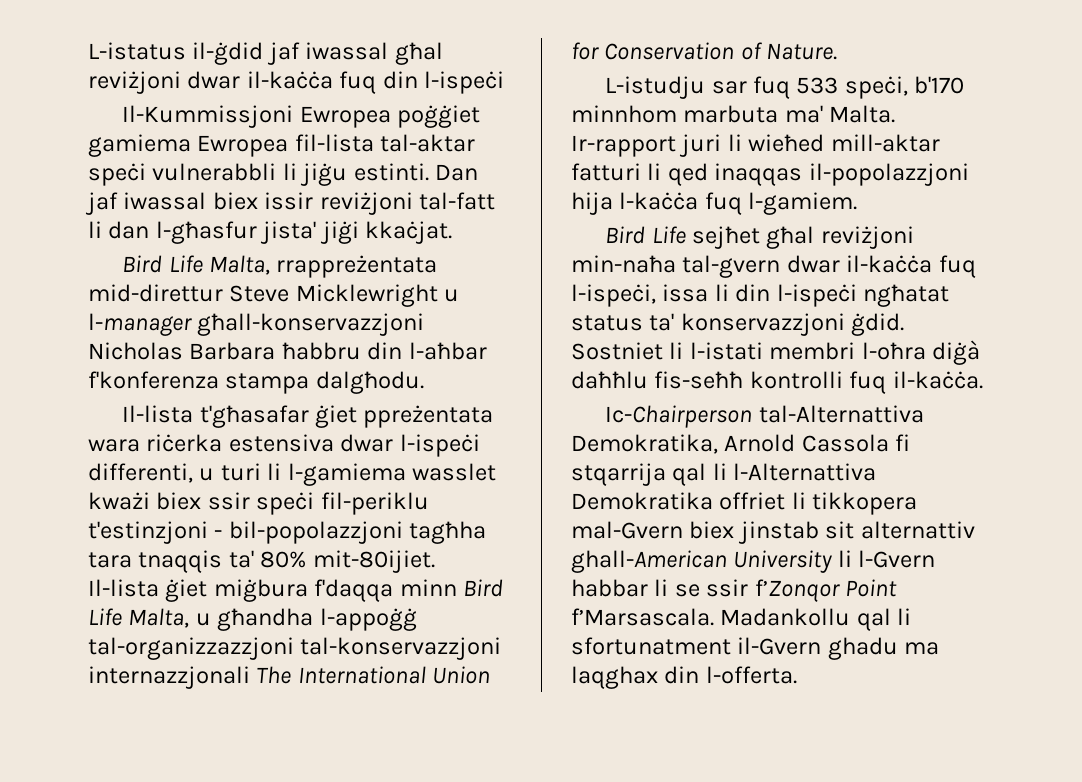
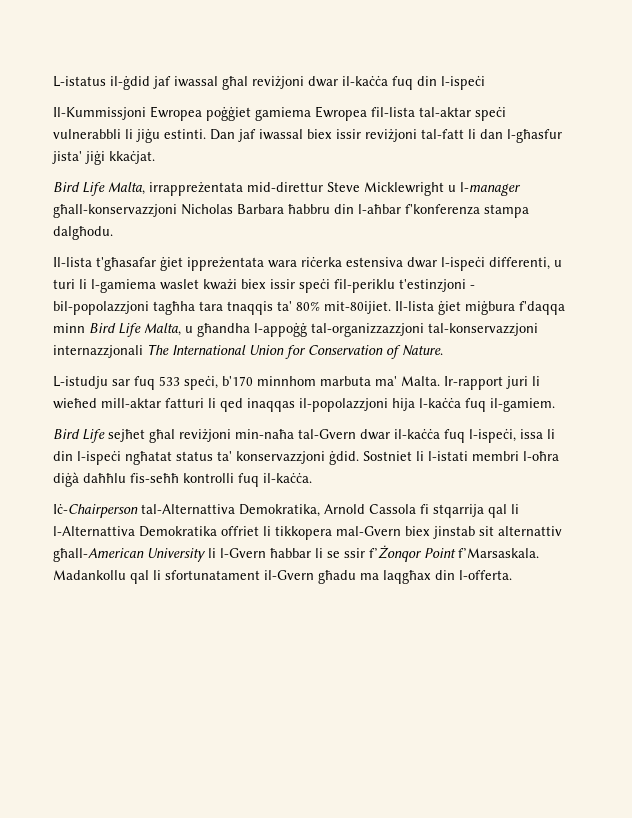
- Bird Life Malta, rrappreżentata mid-direttur Steve Micklewright u l-manager għall-konservazzjoni Nicholas Barbara ħabbru din l-aħbar f'konferenza stampa dalgħodu.
+ Bird Life Malta, irrappreżentata mid-direttur Steve Micklewright u l-manager għall-konservazzjoni Nicholas Barbara ħabbru din l-aħbar f'konferenza stampa dalgħodu.
- Il-lista t'għasafar ġiet ppreżentata wara riċerka estensiva dwar l-ispeċi differenti, u turi li l-gamiema wasslet kważi biex ssir speċi fil-periklu t'estinzjoni - bil-popolazzjoni tagħha tara tnaqqis ta' 80% mit-80ijiet.
+ Il-lista t'għasafar ġiet ippreżentata wara riċerka estensiva dwar l-ispeċi differenti, u turi li l-gamiema waslet kważi biex issir speċi fil-periklu t'estinzjoni - bil-popolazzjoni tagħha tara tnaqqis ta' 80% mit-80ijiet.
- Ir-rapport juri li wieħed mill-aktar fatturi li qed inaqqas il-popolazzjoni hija l-kaċċa fuq l-gamiem.
+ Ir-rapport juri li wieħed mill-aktar fatturi li qed inaqqas il-popolazzjoni hija l-kaċċa fuq il-gamiem.
- Bird Life sejħet għal reviżjoni min-naħa tal-gvern dwar il-kaċċa fuq l-ispeċi, issa li din l-ispeċi ngħatat status ta' konservazzjoni ġdid.
+ Bird Life sejħet għal reviżjoni min-naħa tal-Gvern dwar il-kaċċa fuq l-ispeċi, issa li din l-ispeċi ngħatat status ta' konservazzjoni ġdid.
- Ic-Chairperson tal-Alternattiva Demokratika, Arnold Cassola fi stqarrija qal li l-Alternattiva Demokratika offriet li tikkopera mal-Gvern biex jinstab sit alternattiv ghall-American University li l-Gvern habbar li se ssir f’Zonqor Point f’Marsascala. Madankollu qal li sfortunatment il-Gvern ghadu ma laqghax din l-offerta.
+ Iċ-Chairperson tal-Alternattiva Demokratika, Arnold Cassola fi stqarrija qal li l-Alternattiva Demokratika offriet li tikkopera mal-Gvern biex jinstab sit alternattiv għall-American University li l-Gvern ħabbar li se ssir f’Żonqor Point f’Marsaskala. Madankollu qal li sfortunatament il-Gvern għadu ma laqgħax din l-offerta.

